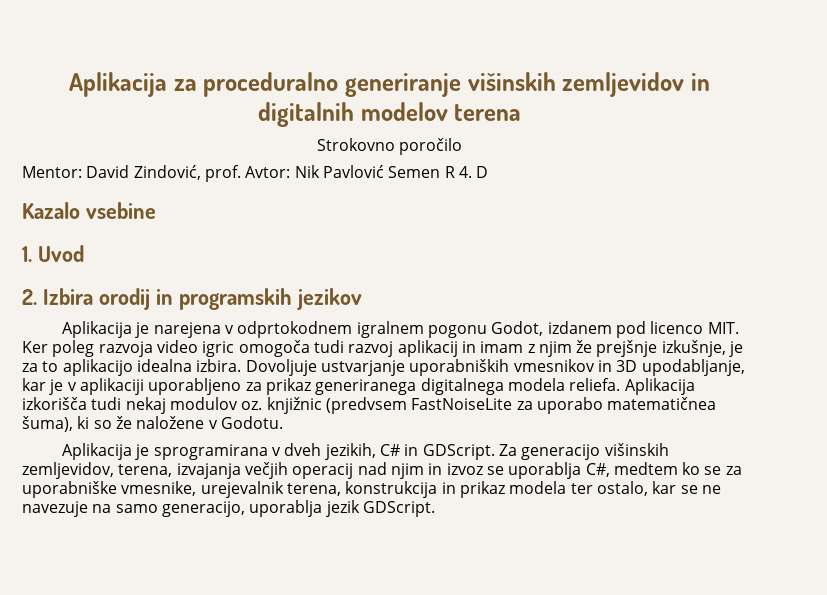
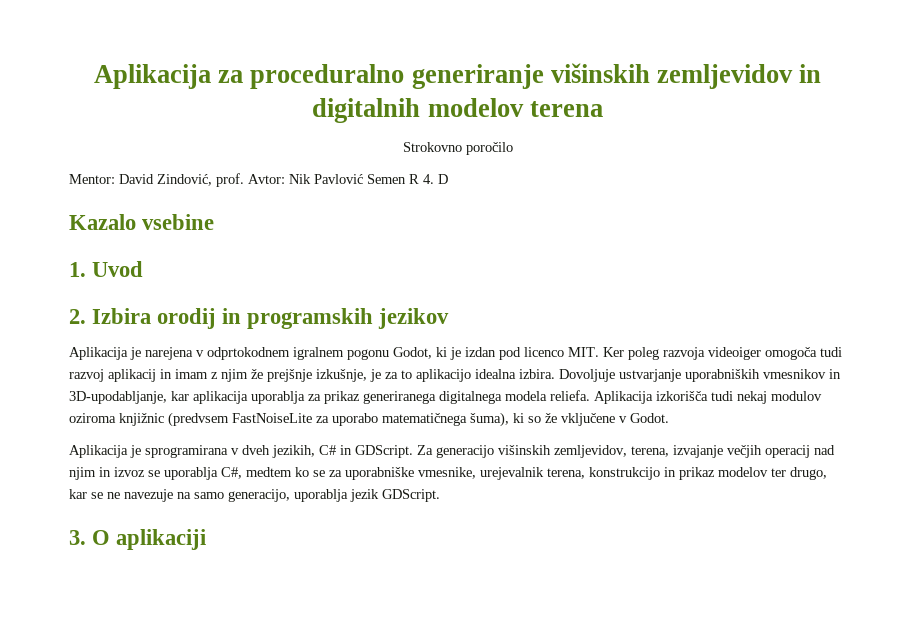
- Aplikacija je narejena v odprtokodnem igralnem pogonu Godot, izdanem pod licenco MIT. Ker poleg razvoja video igric omogoča tudi razvoj aplikacij in imam z njim že prejšnje izkušnje, je za to aplikacijo idealna izbira.
+ Aplikacija je narejena v odprtokodnem igralnem pogonu Godot, ki je izdan pod licenco MIT. Ker poleg razvoja videoiger omogoča tudi razvoj aplikacij in imam z njim že prejšnje izkušnje, je za to aplikacijo idealna izbira.
- Dovoljuje ustvarjanje uporabniških vmesnikov in 3D upodabljanje, kar je v aplikaciji uporabljeno za prikaz generiranega digitalnega modela reliefa.
+ Dovoljuje ustvarjanje uporabniških vmesnikov in 3D-upodabljanje, kar aplikacija uporablja za prikaz generiranega digitalnega modela reliefa.
- Aplikacija izkorišča tudi nekaj modulov oz. knjižnic (predvsem FastNoiseLite za uporabo matematičnea šuma), ki so že naložene v Godotu.
+ Aplikacija izkorišča tudi nekaj modulov oziroma knjižnic (predvsem FastNoiseLite za uporabo matematičnega šuma), ki so že vključene v Godot.
- Za generacijo višinskih zemljevidov, terena, izvajanja večjih operacij nad njim in izvoz se uporablja C#, medtem ko se za uporabniške vmesnike, urejevalnik terena, konstrukcija in prikaz modela ter ostalo, kar se ne navezuje na samo generacijo, uporablja jezik GDScript.
+ Za generacijo višinskih zemljevidov, terena, izvajanje večjih operacij nad njim in izvoz se uporablja C#, medtem ko se za uporabniške vmesnike, urejevalnik terena, konstrukcijo in prikaz modelov ter drugo, kar se ne navezuje na samo generacijo, uporablja jezik GDScript.
+ 3. O aplikaciji

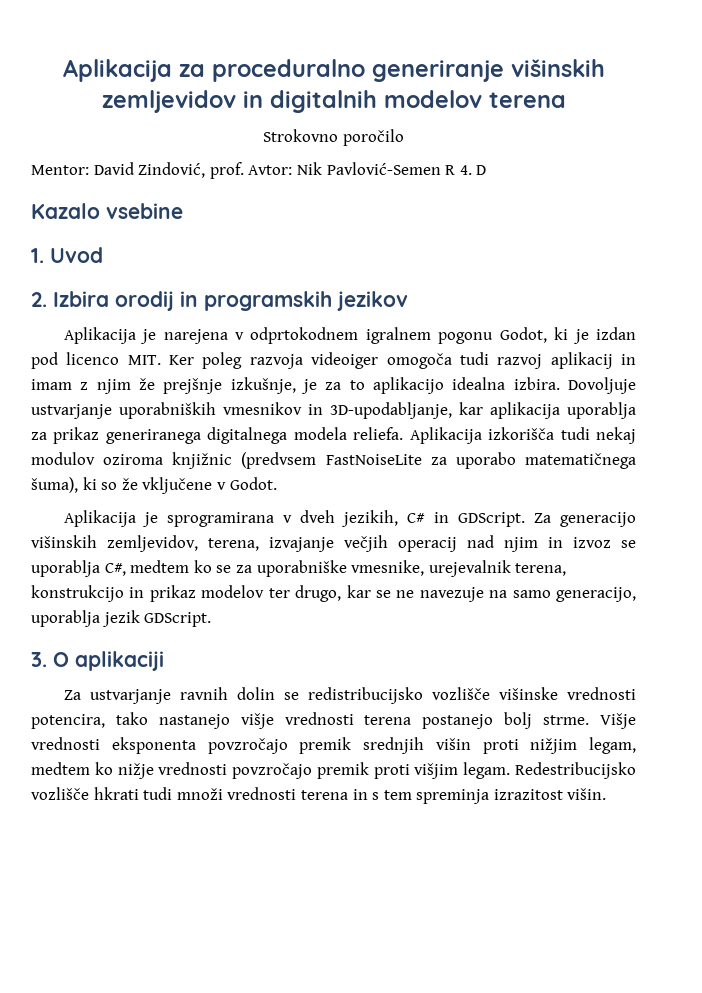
- Mentor: David Zindović, prof. Avtor: Nik Pavlović Semen R 4. D
+ Mentor: David Zindović, prof. Avtor: Nik Pavlović-Semen R 4. D
+ Za ustvarjanje ravnih dolin se redistribucijsko vozlišče višinske vrednosti potencira, tako nastanejo višje vrednosti terena postanejo bolj strme. Višje vrednosti eksponenta povzročajo premik srednjih višin proti nižjim legam, medtem ko nižje vrednosti povzročajo premik proti višjim legam. Redestribucijsko vozlišče hkrati tudi množi vrednosti terena in s tem spreminja izrazitost višin.

